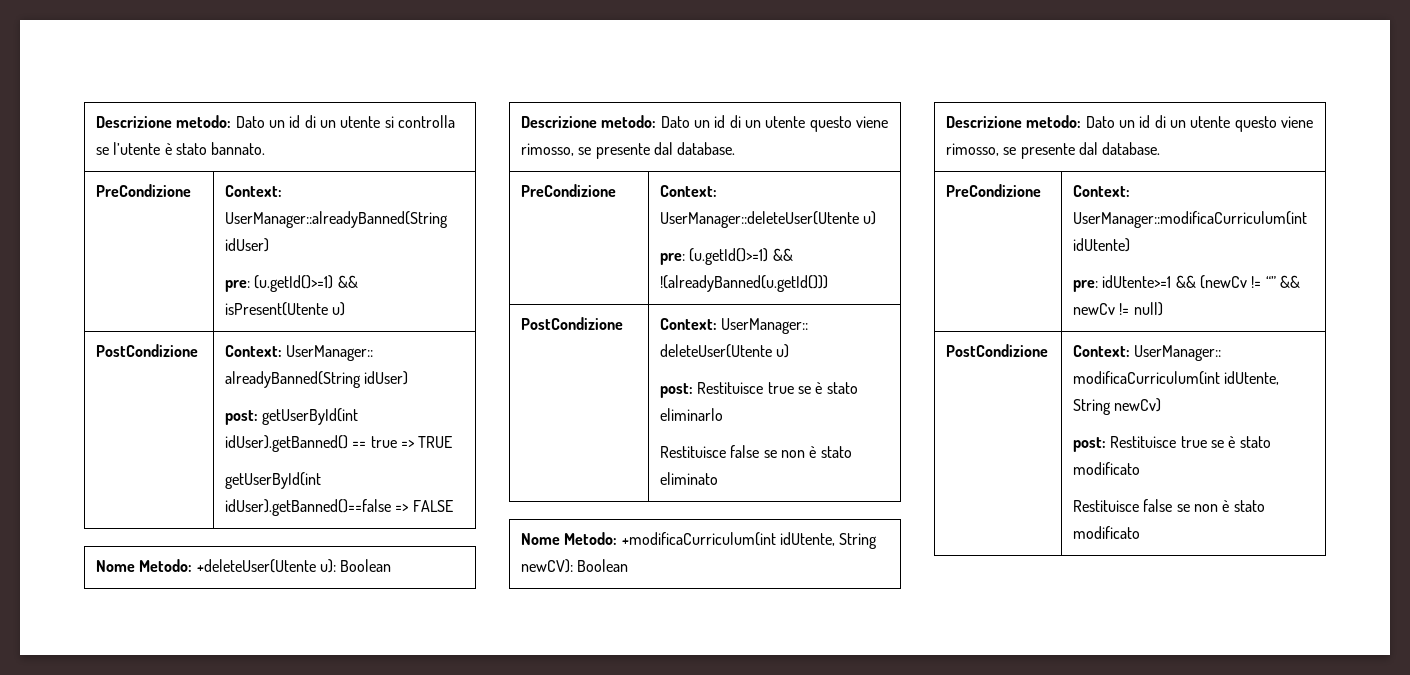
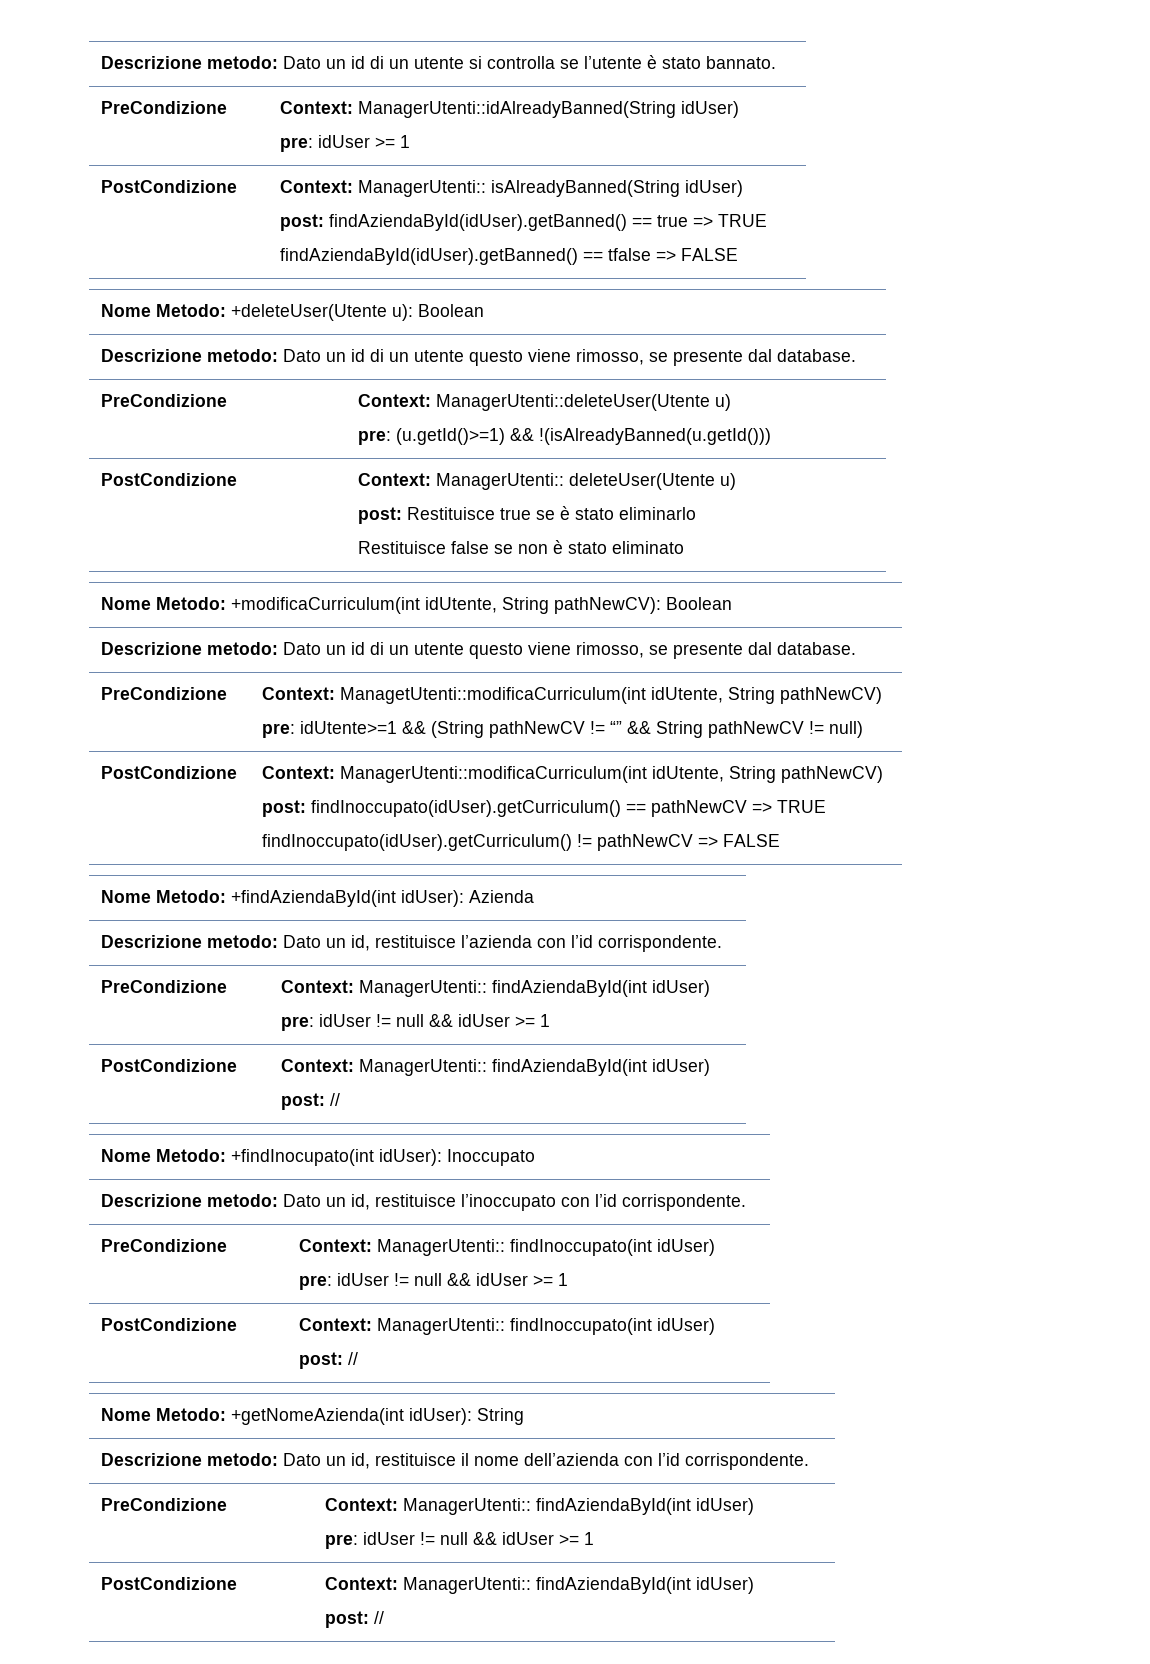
- PreCondizione | Context: UserManager::alreadyBanned(String idUser)
- pre: (u.getId()>=1) && isPresent(Utente u)
- PostCondizione | Context: UserManager:: alreadyBanned(String idUser)
- post: getUserById(int idUser).getBanned() == true => TRUE
- getUserById(int idUser).getBanned()==false => FALSE
+ PreCondizione | Context: ManagerUtenti::idAlreadyBanned(String idUser)
+ pre: idUser >= 1
+ PostCondizione | Context: ManagerUtenti:: isAlreadyBanned(String idUser)
+ post: findAziendaById(idUser).getBanned() == true => TRUE
+ findAziendaById(idUser).getBanned() == tfalse => FALSE
- PreCondizione | Context: UserManager::deleteUser(Utente u)
- pre: (u.getId()>=1) && !(alreadyBanned(u.getId()))
- PostCondizione | Context: UserManager:: deleteUser(Utente u)
+ PreCondizione | Context: ManagerUtenti::deleteUser(Utente u)
+ pre: (u.getId()>=1) && !(isAlreadyBanned(u.getId()))
+ PostCondizione | Context: ManagerUtenti:: deleteUser(Utente u)
- Nome Metodo: +modificaCurriculum(int idUtente, String newCV): Boolean
+ Nome Metodo: +modificaCurriculum(int idUtente, String pathNewCV): Boolean
- PreCondizione | Context: UserManager::modificaCurriculum(int idUtente)
- pre: idUtente>=1 && (newCv != “” && newCv != null)
+ PreCondizione | Context: ManagetUtenti::modificaCurriculum(int idUtente, String pathNewCV)
+ pre: idUtente>=1 && (String pathNewCV != “” && String pathNewCV != null)
- PostCondizione | Context: UserManager:: modificaCurriculum(int idUtente, String newCv)
- post: Restituisce true se è stato modificato
- Restituisce false se non è stato modificato
+ PostCondizione | Context: ManagerUtenti::modificaCurriculum(int idUtente, String pathNewCV)
+ post: findInoccupato(idUser).getCurriculum() == pathNewCV => TRUE
+ findInoccupato(idUser).getCurriculum() != pathNewCV => FALSE
+ Nome Metodo: +findAziendaById(int idUser): Azienda
+ Descrizione metodo: Dato un id, restituisce l’azienda con l’id corrispondente.
+ PreCondizione | Context: ManagerUtenti:: findAziendaById(int idUser)
+ pre: idUser != null && idUser >= 1
+ PostCondizione | Context: ManagerUtenti:: findAziendaById(int idUser)
+ post: //
+ Nome Metodo: +findInocupato(int idUser): Inoccupato
+ Descrizione metodo: Dato un id, restituisce l’inoccupato con l’id corrispondente.
+ PreCondizione | Context: ManagerUtenti:: findInoccupato(int idUser)
+ pre: idUser != null && idUser >= 1
+ PostCondizione | Context: ManagerUtenti:: findInoccupato(int idUser)
+ post: //
+ Nome Metodo: +getNomeAzienda(int idUser): String
+ Descrizione metodo: Dato un id, restituisce il nome dell’azienda con l’id corrispondente.
+ PreCondizione | Context: ManagerUtenti:: findAziendaById(int idUser)
+ pre: idUser != null && idUser >= 1
+ PostCondizione | Context: ManagerUtenti:: findAziendaById(int idUser)
+ post: //

